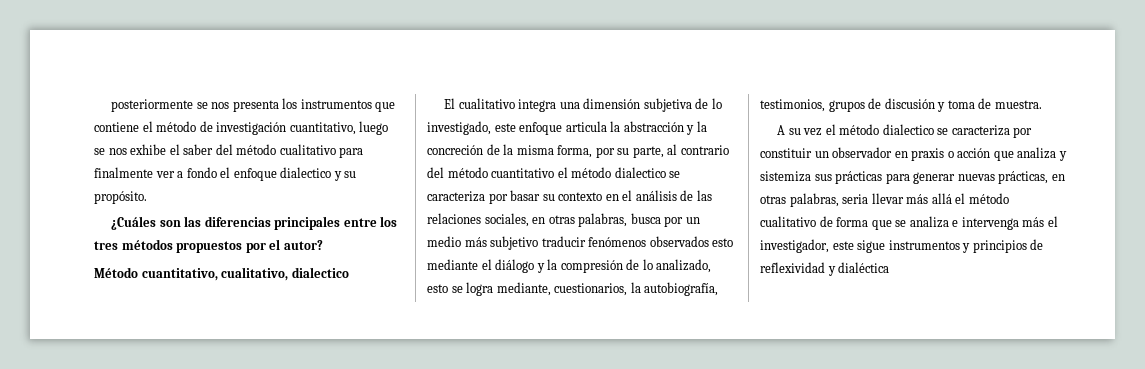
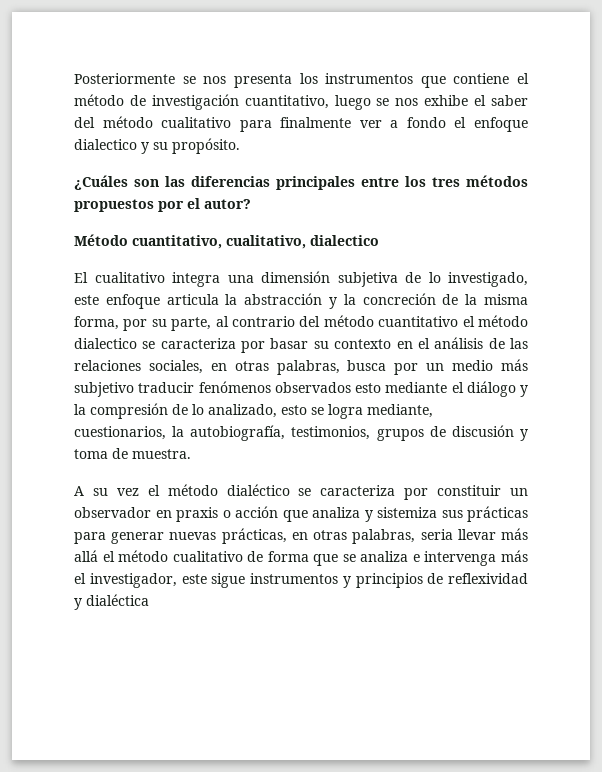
- posteriormente se nos presenta los instrumentos que contiene el método de investigación cuantitativo, luego se nos exhibe el saber del método cualitativo para finalmente ver a fondo el enfoque dialectico y su propósito.
+ Posteriormente se nos presenta los instrumentos que contiene el método de investigación cuantitativo, luego se nos exhibe el saber del método cualitativo para finalmente ver a fondo el enfoque dialectico y su propósito.
- A su vez el método dialectico se caracteriza por constituir un observador en praxis o acción que analiza y sistemiza sus prácticas para generar nuevas prácticas, en otras palabras, seria llevar más allá el método cualitativo de forma que se analiza e intervenga más el investigador, este sigue instrumentos y principios de reflexividad y dialéctica
+ A su vez el método dialéctico se caracteriza por constituir un observador en praxis o acción que analiza y sistemiza sus prácticas para generar nuevas prácticas, en otras palabras, seria llevar más allá el método cualitativo de forma que se analiza e intervenga más el investigador, este sigue instrumentos y principios de reflexividad y dialéctica

